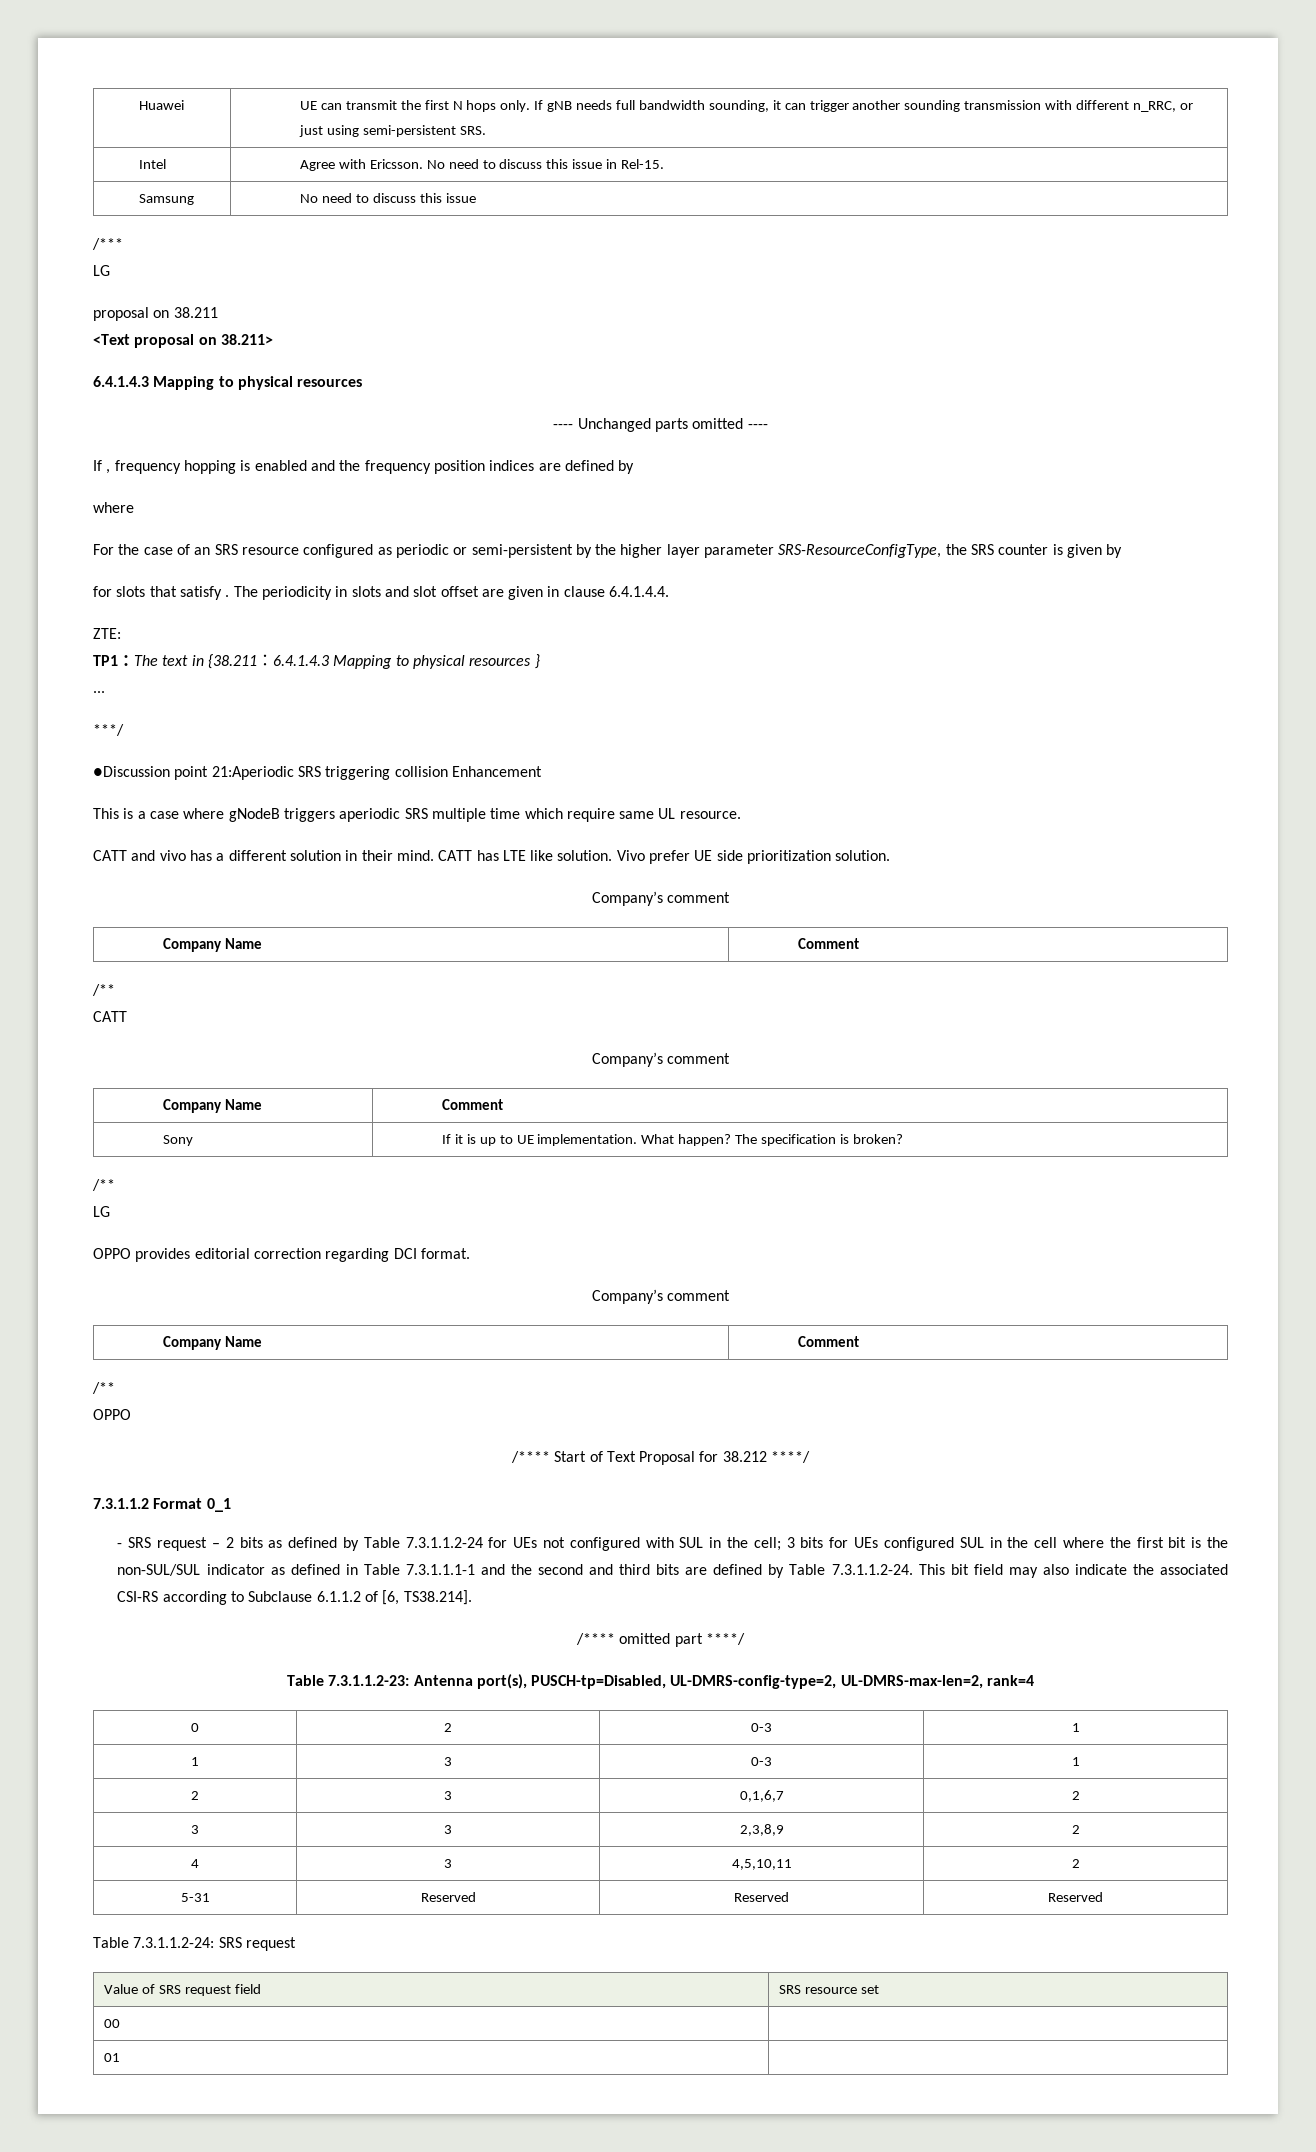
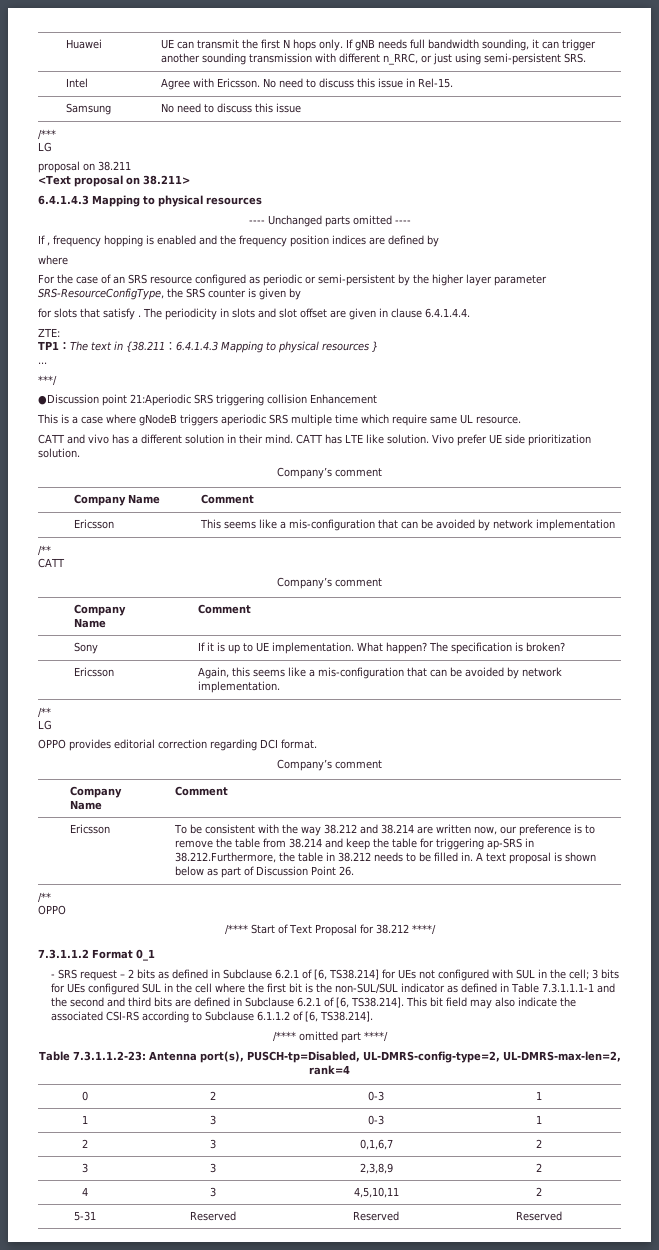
+ Ericsson | This seems like a mis-configuration that can be avoided by network implementation
+ Ericsson | Again, this seems like a mis-configuration that can be avoided by network implementation.
+ Ericsson | To be consistent with the way 38.212 and 38.214 are written now, our preference is to remove the table from 38.214 and keep the table for triggering ap-SRS in 38.212.Furthermore, the table in 38.212 needs to be filled in. A text proposal is shown below as part of Discussion Point 26.
- - SRS request – 2 bits as defined by Table 7.3.1.1.2-24 for UEs not configured with SUL in the cell;
+ - SRS request – 2 bits as defined in Subclause 6.2.1 of [6, TS38.214] for UEs not configured with SUL in the cell;
- 3 bits for UEs configured SUL in the cell where the first bit is the non-SUL/SUL indicator as defined in Table 7.3.1.1.1-1 and the second and third bits are defined by Table 7.3.1.1.2-24. This bit field may also indicate the associated CSI-RS according to Subclause 6.1.1.2 of [6, TS38.214].
+ 3 bits for UEs configured SUL in the cell where the first bit is the non-SUL/SUL indicator as defined in Table 7.3.1.1.1-1 and the second and third bits are defined in Subclause 6.2.1 of [6, TS38.214]. This bit field may also indicate the associated CSI-RS according to Subclause 6.1.1.2 of [6, TS38.214].
- Table 7.3.1.1.2-24: SRS request
- Value of SRS request field | SRS resource set
- 00 |
- 01 |

